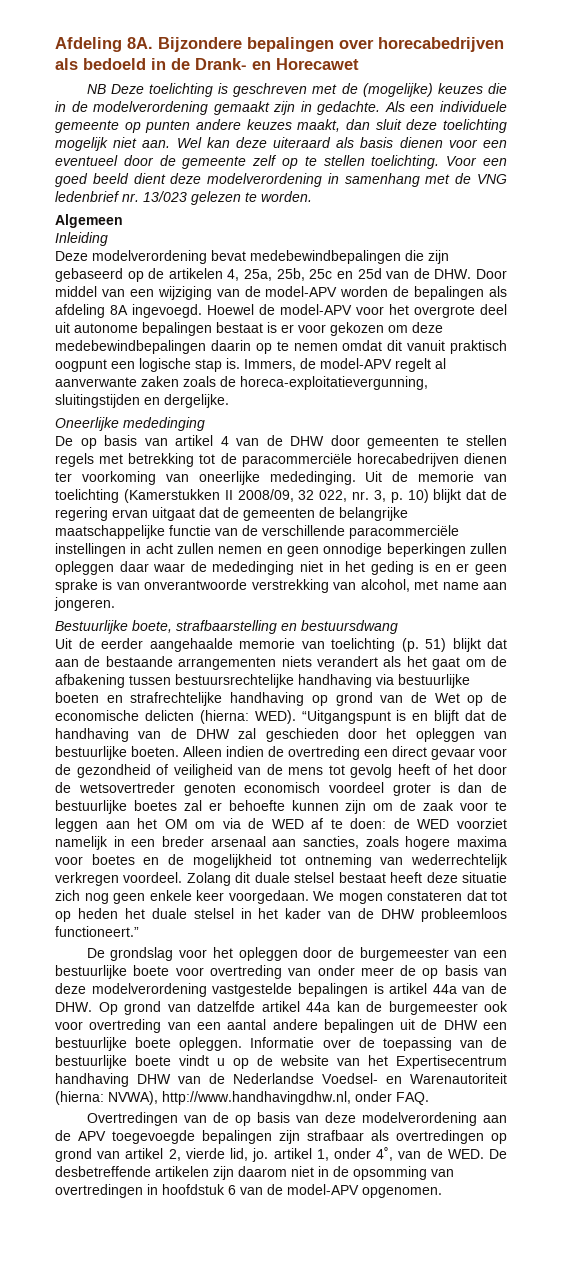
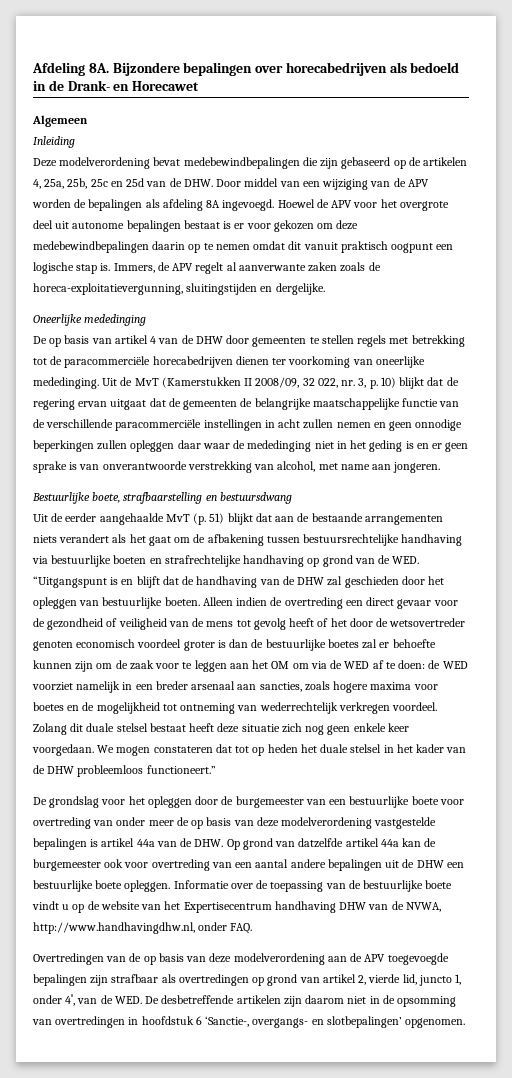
- NB Deze toelichting is geschreven met de (mogelijke) keuzes die in de modelverordening gemaakt zijn in gedachte. Als een individuele gemeente op punten andere keuzes maakt, dan sluit deze toelichting mogelijk niet aan. Wel kan deze uiteraard als basis dienen voor een eventueel door de gemeente zelf op te stellen toelichting. Voor een goed beeld dient deze modelverordening in samenhang met de VNG ledenbrief nr. 13/023 gelezen te worden.
- Deze modelverordening bevat medebewindbepalingen die zijn gebaseerd op de artikelen 4, 25a, 25b, 25c en 25d van de DHW. Door middel van een wijziging van de model-APV worden de bepalingen als afdeling 8A ingevoegd.
+ Deze modelverordening bevat medebewindbepalingen die zijn gebaseerd op de artikelen 4, 25a, 25b, 25c en 25d van de DHW. Door middel van een wijziging van de APV worden de bepalingen als afdeling 8A ingevoegd.
- Hoewel de model-APV voor het overgrote deel uit autonome bepalingen bestaat is er voor gekozen om deze medebewindbepalingen daarin op te nemen omdat dit vanuit praktisch oogpunt een logische stap is.
+ Hoewel de APV voor het overgrote deel uit autonome bepalingen bestaat is er voor gekozen om deze medebewindbepalingen daarin op te nemen omdat dit vanuit praktisch oogpunt een logische stap is.
- Immers, de model-APV regelt al aanverwante zaken zoals de horeca-exploitatievergunning, sluitingstijden en dergelijke.
+ Immers, de APV regelt al aanverwante zaken zoals de horeca-exploitatievergunning, sluitingstijden en dergelijke.
- Uit de memorie van toelichting (Kamerstukken II 2008/09, 32 022, nr. 3, p. 10) blijkt dat de regering ervan uitgaat dat de gemeenten de belangrijke maatschappelijke functie van de verschillende paracommerciële instellingen in acht zullen nemen en geen onnodige beperkingen zullen opleggen daar waar de mededinging niet in het geding is en er geen sprake is van onverantwoorde verstrekking van alcohol, met name aan jongeren.
+ Uit de MvT (Kamerstukken II 2008/09, 32 022, nr. 3, p. 10) blijkt dat de regering ervan uitgaat dat de gemeenten de belangrijke maatschappelijke functie van de verschillende paracommerciële instellingen in acht zullen nemen en geen onnodige beperkingen zullen opleggen daar waar de mededinging niet in het geding is en er geen sprake is van onverantwoorde verstrekking van alcohol, met name aan jongeren.
- Uit de eerder aangehaalde memorie van toelichting (p. 51) blijkt dat aan de bestaande arrangementen niets verandert als het gaat om de afbakening tussen bestuursrechtelijke handhaving via bestuurlijke boeten en strafrechtelijke handhaving op grond van de Wet op de economische delicten (hierna: WED). “Uitgangspunt is en blijft dat de handhaving van de DHW zal geschieden door het opleggen van bestuurlijke boeten.
+ Uit de eerder aangehaalde MvT (p. 51) blijkt dat aan de bestaande arrangementen niets verandert als het gaat om de afbakening tussen bestuursrechtelijke handhaving via bestuurlijke boeten en strafrechtelijke handhaving op grond van de WED. “Uitgangspunt is en blijft dat de handhaving van de DHW zal geschieden door het opleggen van bestuurlijke boeten.
- Informatie over de toepassing van de bestuurlijke boete vindt u op de website van het Expertisecentrum handhaving DHW van de Nederlandse Voedsel- en Warenautoriteit (hierna: NVWA), http://www.handhavingdhw.nl, onder FAQ.
+ Informatie over de toepassing van de bestuurlijke boete vindt u op de website van het Expertisecentrum handhaving DHW van de NVWA, http://www.handhavingdhw.nl, onder FAQ.
- Overtredingen van de op basis van deze modelverordening aan de APV toegevoegde bepalingen zijn strafbaar als overtredingen op grond van artikel 2, vierde lid, jo. artikel 1, onder 4˚, van de WED. De desbetreffende artikelen zijn daarom niet in de opsomming van overtredingen in hoofdstuk 6 van de model-APV opgenomen.
+ Overtredingen van de op basis van deze modelverordening aan de APV toegevoegde bepalingen zijn strafbaar als overtredingen op grond van artikel 2, vierde lid, juncto 1, onder 4˚, van de WED. De desbetreffende artikelen zijn daarom niet in de opsomming van overtredingen in hoofdstuk 6 ‘Sanctie-, overgangs- en slotbepalingen’ opgenomen.

